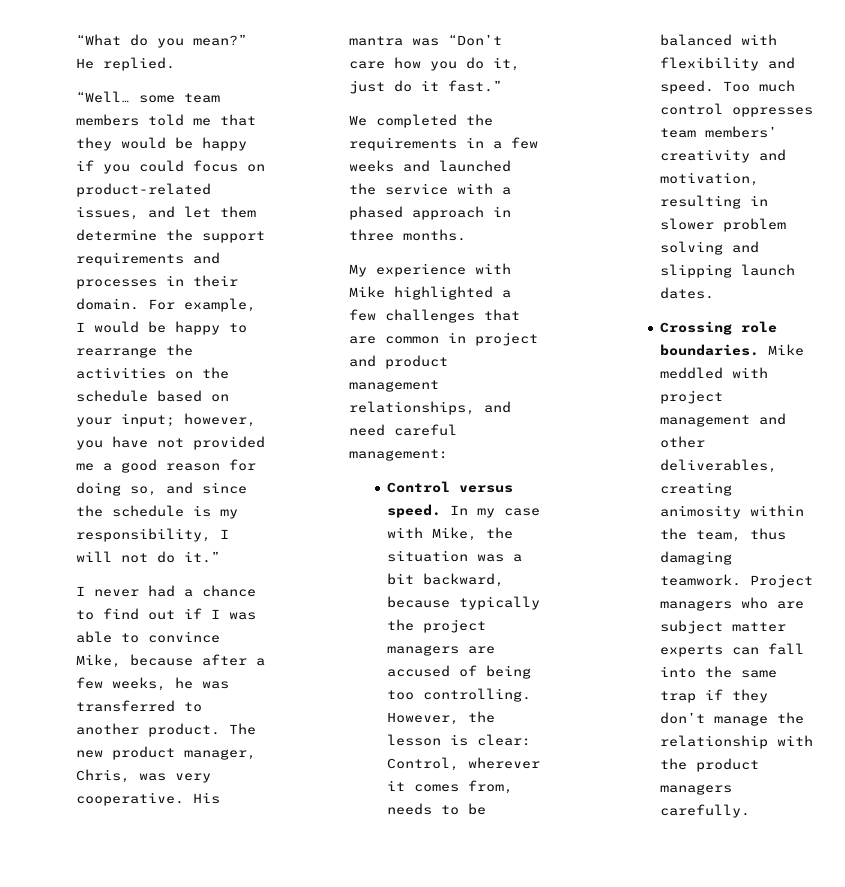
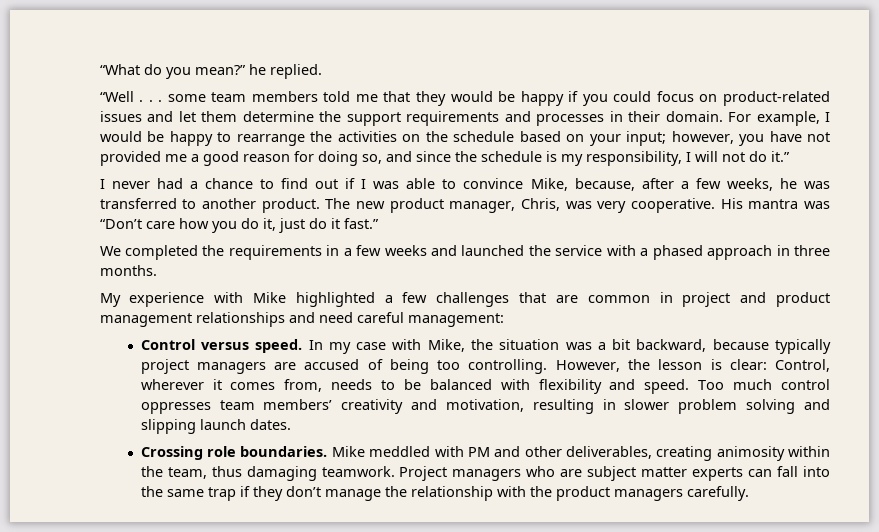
- “What do you mean?” He replied.
+ “What do you mean?” he replied.
- “Well… some team members told me that they would be happy if you could focus on product-related issues, and let them determine the support requirements and processes in their domain.
+ “Well . . . some team members told me that they would be happy if you could focus on product-related issues and let them determine the support requirements and processes in their domain.
- I never had a chance to find out if I was able to convince Mike, because after a few weeks, he was transferred to another product.
+ I never had a chance to find out if I was able to convince Mike, because, after a few weeks, he was transferred to another product.
- My experience with Mike highlighted a few challenges that are common in project and product management relationships, and need careful management:
+ My experience with Mike highlighted a few challenges that are common in project and product management relationships and need careful management:
- In my case with Mike, the situation was a bit backward, because typically the project managers are accused of being too controlling.
+ In my case with Mike, the situation was a bit backward, because typically project managers are accused of being too controlling.
- Mike meddled with project management and other deliverables, creating animosity within the team, thus damaging teamwork.
+ Mike meddled with PM and other deliverables, creating animosity within the team, thus damaging teamwork.

